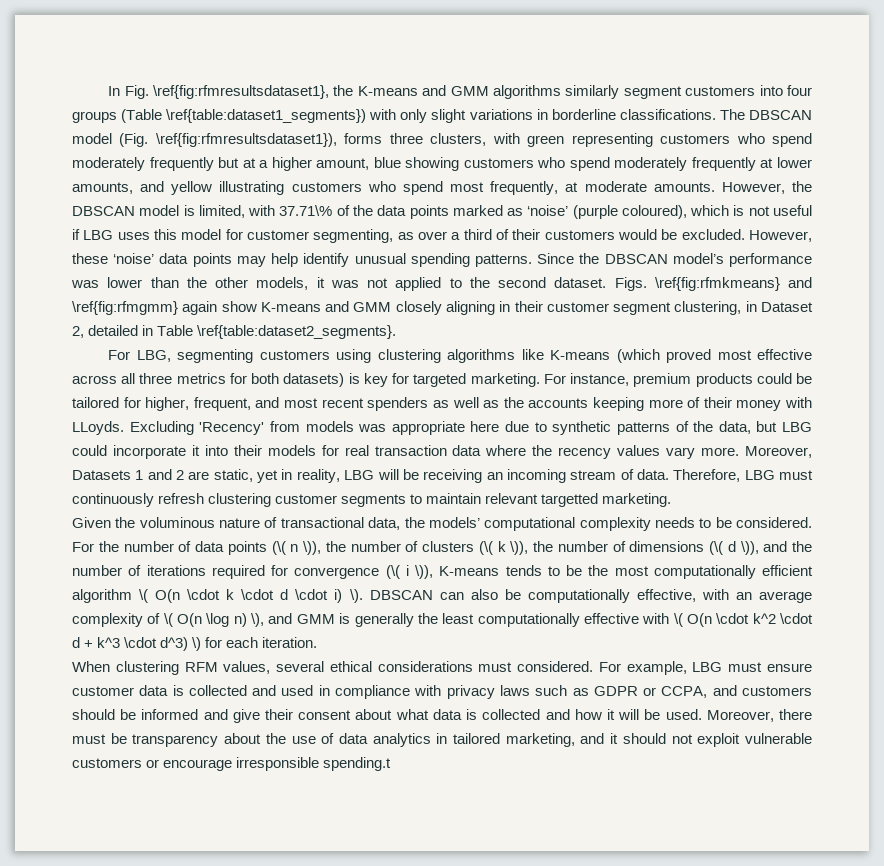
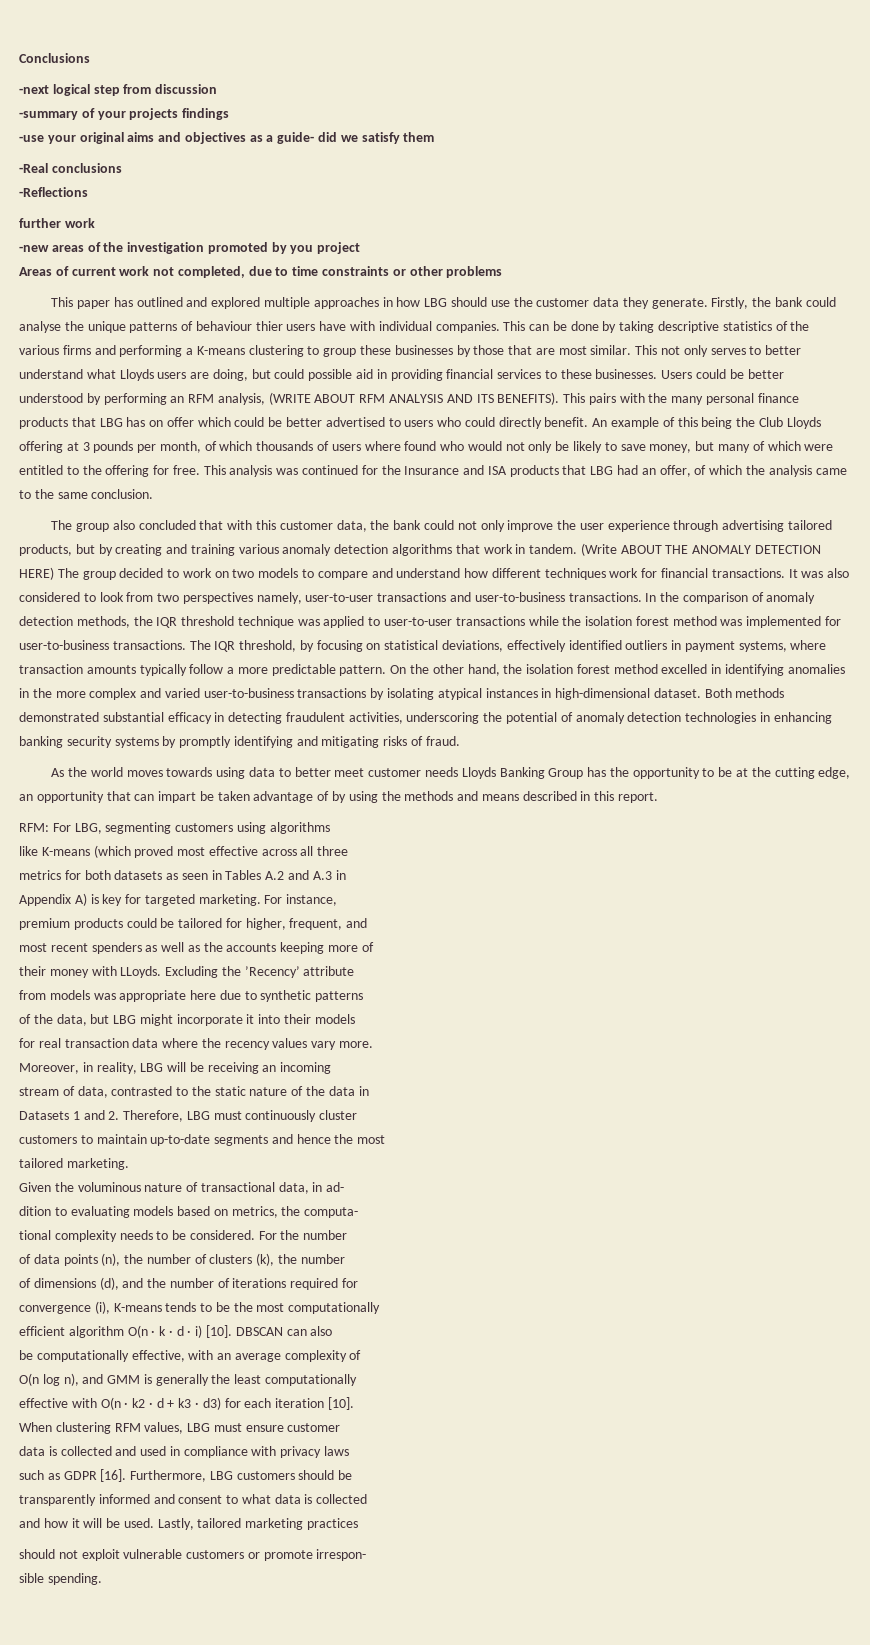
- In Fig. \ref{fig:rfmresultsdataset1}, the K-means and GMM algorithms similarly segment customers into four groups (Table \ref{table:dataset1_segments}) with only slight variations in borderline classifications. The DBSCAN model (Fig. \ref{fig:rfmresultsdataset1}), forms three clusters, with green representing customers who spend moderately frequently but at a higher amount, blue showing customers who spend moderately frequently at lower amounts, and yellow illustrating customers who spend most frequently, at moderate amounts. However, the DBSCAN model is limited, with 37.71\% of the data points marked as ‘noise’ (purple coloured), which is not useful if LBG uses this model for customer segmenting, as over a third of their customers would be excluded. However, these ‘noise’ data points may help identify unusual spending patterns. Since the DBSCAN model’s performance was lower than the other models, it was not applied to the second dataset. Figs. \ref{fig:rfmkmeans} and \ref{fig:rfmgmm} again show K-means and GMM closely aligning in their customer segment clustering, in Dataset 2, detailed in Table \ref{table:dataset2_segments}.
- For LBG, segmenting customers using clustering algorithms like K-means (which proved most effective across all three metrics for both datasets) is key for targeted marketing.
+ Conclusions
+ -next logical step from discussion
+ -summary of your projects findings
+ -use your original aims and objectives as a guide- did we satisfy them
+ -Real conclusions
+ -Reflections
+ further work
+ -new areas of the investigation promoted by you project
+ Areas of current work not completed, due to time constraints or other problems
+ This paper has outlined and explored multiple approaches in how LBG should use the customer data they generate. Firstly, the bank could analyse the unique patterns of behaviour thier users have with individual companies. This can be done by taking descriptive statistics of the various firms and performing a K-means clustering to group these businesses by those that are most similar. This not only serves to better understand what Lloyds users are doing, but could possible aid in providing financial services to these businesses. Users could be better understood by performing an RFM analysis, (WRITE ABOUT RFM ANALYSIS AND ITS BENEFITS). This pairs with the many personal finance products that LBG has on offer which could be better advertised to users who could directly benefit. An example of this being the Club Lloyds offering at 3 pounds per month, of which thousands of users where found who would not only be likely to save money, but many of which were entitled to the offering for free. This analysis was continued for the Insurance and ISA products that LBG had an offer, of which the analysis came to the same conclusion.
+ The group also concluded that with this customer data, the bank could not only improve the user experience through advertising tailored products, but by creating and training various anomaly detection algorithms that work in tandem. (Write ABOUT THE ANOMALY DETECTION HERE) The group decided to work on two models to compare and understand how different techniques work for financial transactions. It was also considered to look from two perspectives namely, user-to-user transactions and user-to-business transactions. In the comparison of anomaly detection methods, the IQR threshold technique was applied to user-to-user transactions while the isolation forest method was implemented for user-to-business transactions. The IQR threshold, by focusing on statistical deviations, effectively identified outliers in payment systems, where transaction amounts typically follow a more predictable pattern. On the other hand, the isolation forest method excelled in identifying anomalies in the more complex and varied user-to-business transactions by isolating atypical instances in high-dimensional dataset. Both methods demonstrated substantial efficacy in detecting fraudulent activities, underscoring the potential of anomaly detection technologies in enhancing banking security systems by promptly identifying and mitigating risks of fraud.
+ As the world moves towards using data to better meet customer needs Lloyds Banking Group has the opportunity to be at the cutting edge, an opportunity that can impart be taken advantage of by using the methods and means described in this report.
+ RFM: For LBG, segmenting customers using algorithms
+ like K-means (which proved most effective across all three
+ metrics for both datasets as seen in Tables A.2 and A.3 in
+ Appendix A) is key for targeted marketing.
- For instance, premium products could be tailored for higher, frequent, and most recent spenders as well as the accounts keeping more of their money with LLoyds.
+ For instance,
+ premium products could be tailored for higher, frequent, and
+ most recent spenders as well as the accounts keeping more of
+ their money with LLoyds.
- Excluding 'Recency' from models was appropriate here due to synthetic patterns of the data, but LBG could incorporate it into their models for real transaction data where the recency values vary more. Moreover, Datasets 1 and 2 are static, yet in reality, LBG will be receiving an incoming stream of data. Therefore, LBG must continuously refresh clustering customer segments to maintain relevant targetted marketing.
+ Excluding the ’Recency’ attribute
+ from models was appropriate here due to synthetic patterns
+ of the data, but LBG might incorporate it into their models
+ for real transaction data where the recency values vary more.
+ Moreover, in reality, LBG will be receiving an incoming
+ stream of data, contrasted to the static nature of the data in
+ Datasets 1 and 2. Therefore, LBG must continuously cluster
+ customers to maintain up-to-date segments and hence the most
+ tailored marketing.
- Given the voluminous nature of transactional data, the models’ computational complexity needs to be considered.
+ Given the voluminous nature of transactional data, in ad-
+ dition to evaluating models based on metrics, the computa-
+ tional complexity needs to be considered.
- For the number of data points (\( n \)), the number of clusters (\( k \)), the number of dimensions (\( d \)), and the number of iterations required for convergence (\( i \)), K-means tends to be the most computationally efficient algorithm \( O(n \cdot k \cdot d \cdot i) \).
+ For the number
+ of data points (n), the number of clusters (k), the number
+ of dimensions (d), and the number of iterations required for
+ convergence (i), K-means tends to be the most computationally
+ efficient algorithm O(n · k · d · i) [10].
- DBSCAN can also be computationally effective, with an average complexity of \( O(n \log n) \), and GMM is generally the least computationally effective with \( O(n \cdot k^2 \cdot d + k^3 \cdot d^3) \) for each iteration.
- When clustering RFM values, several ethical considerations must considered. For example, LBG must ensure customer data is collected and used in compliance with privacy laws such as GDPR or CCPA, and customers should be informed and give their consent about what data is collected and how it will be used.
+ DBSCAN can also
+ be computationally effective, with an average complexity of
+ O(n log n), and GMM is generally the least computationally
+ effective with O(n · k2 · d + k3 · d3) for each iteration [10].
+ When clustering RFM values, LBG must ensure customer
+ data is collected and used in compliance with privacy laws
+ such as GDPR [16]. Furthermore, LBG customers should be
+ transparently informed and consent to what data is collected
+ and how it will be used.
- Moreover, there must be transparency about the use of data analytics in tailored marketing, and it should not exploit vulnerable customers or encourage irresponsible spending.t
+ Lastly, tailored marketing practices
+ should not exploit vulnerable customers or promote irrespon-
+ sible spending.

